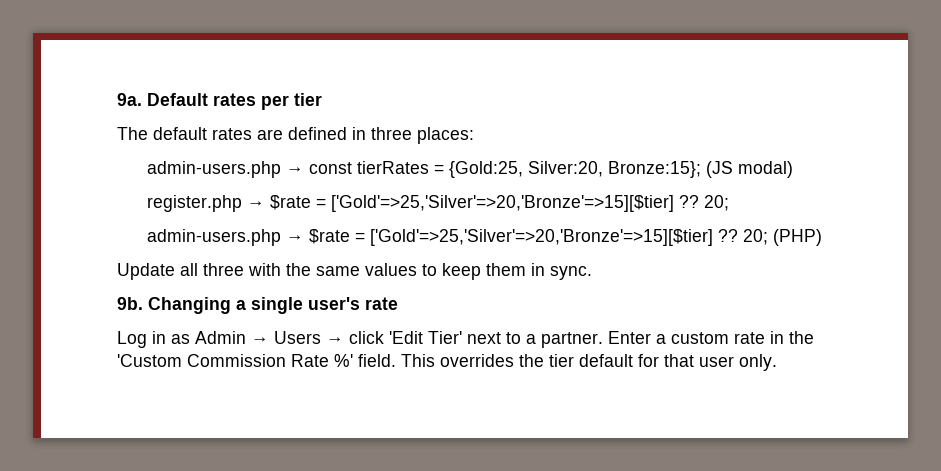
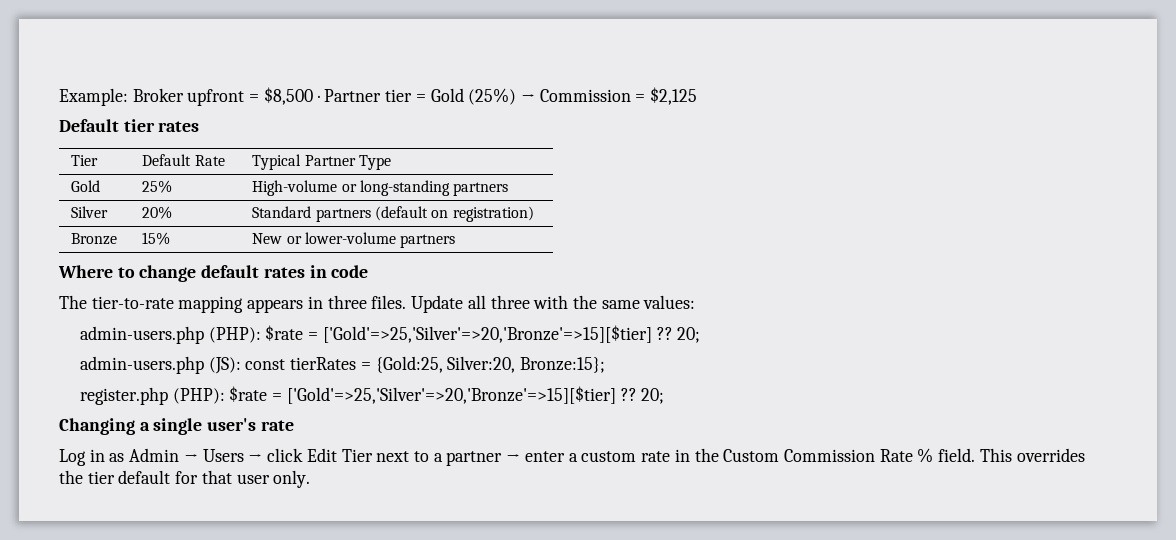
- 9a. Default rates per tier
- The default rates are defined in three places:
- admin-users.php → const tierRates = {Gold:25, Silver:20, Bronze:15}; (JS modal)
- register.php → $rate = ['Gold'=>25,'Silver'=>20,'Bronze'=>15][$tier] ??
+ Example: Broker upfront = $8,500 · Partner tier = Gold (25%) → Commission = $2,125
+ Default tier rates
+ Tier | Default Rate | Typical Partner Type
+ Gold | 25% | High-volume or long-standing partners
+ Silver | 20% | Standard partners (default on registration)
+ Bronze | 15% | New or lower-volume partners
+ Where to change default rates in code
+ The tier-to-rate mapping appears in three files. Update all three with the same values:
+ admin-users.php (PHP): $rate = ['Gold'=>25,'Silver'=>20,'Bronze'=>15][$tier] ??
- admin-users.php → $rate = ['Gold'=>25,'Silver'=>20,'Bronze'=>15][$tier] ?? 20; (PHP)
- Update all three with the same values to keep them in sync.
- 9b. Changing a single user's rate
+ admin-users.php (JS): const tierRates = {Gold:25, Silver:20, Bronze:15};
+ register.php (PHP): $rate = ['Gold'=>25,'Silver'=>20,'Bronze'=>15][$tier] ?? 20;
+ Changing a single user's rate
- Log in as Admin → Users → click 'Edit Tier' next to a partner. Enter a custom rate in the 'Custom Commission Rate %' field.
+ Log in as Admin → Users → click Edit Tier next to a partner → enter a custom rate in the Custom Commission Rate % field.

